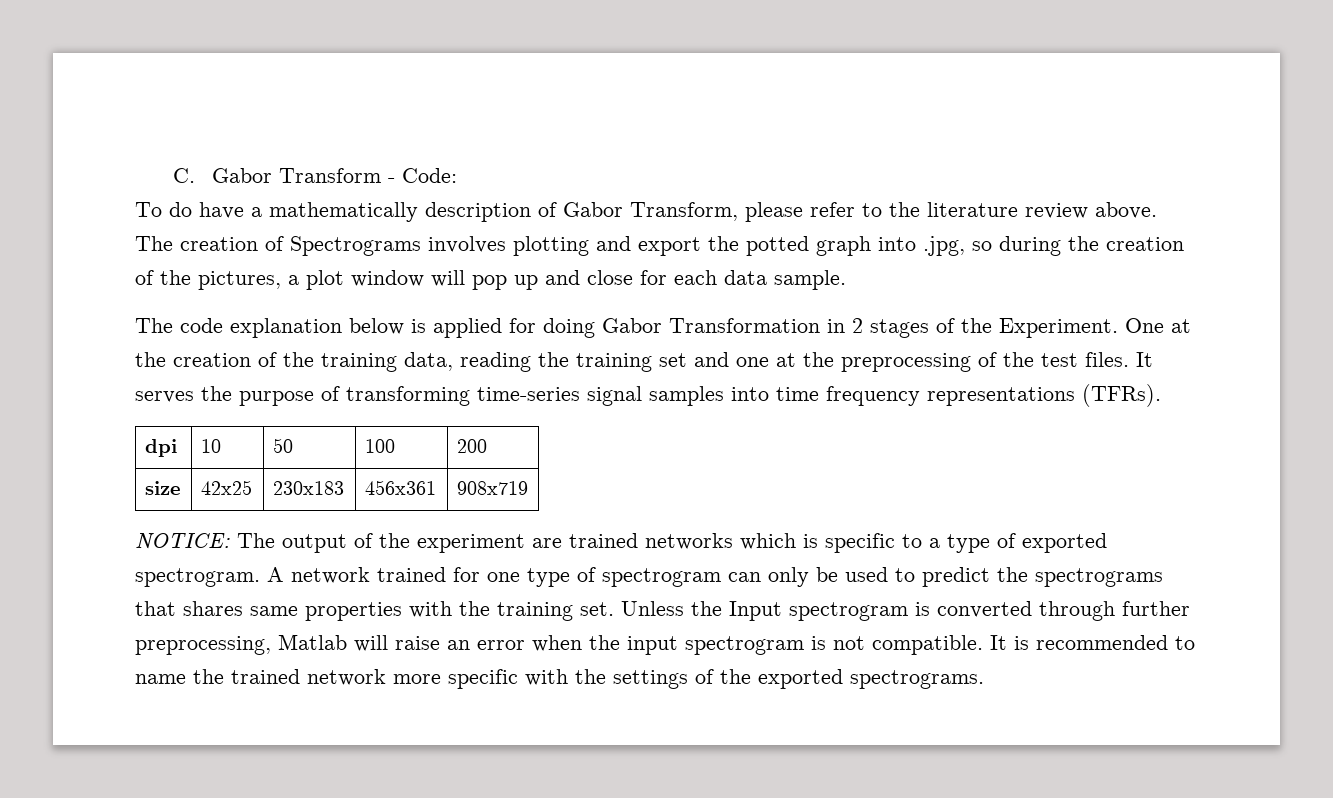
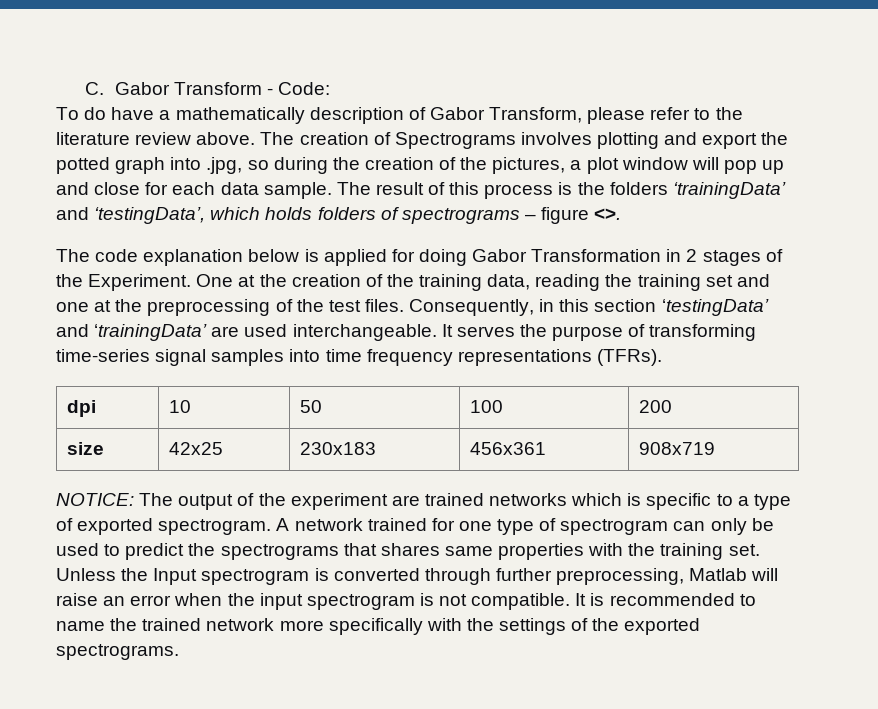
+ The result of this process is the folders ‘trainingData’ and ‘testingData’, which holds folders of spectrograms – figure <>.
+ Consequently, in this section ‘testingData’ and ‘trainingData’ are used interchangeable.
- It is recommended to name the trained network more specific with the settings of the exported spectrograms.
+ It is recommended to name the trained network more specifically with the settings of the exported spectrograms.

